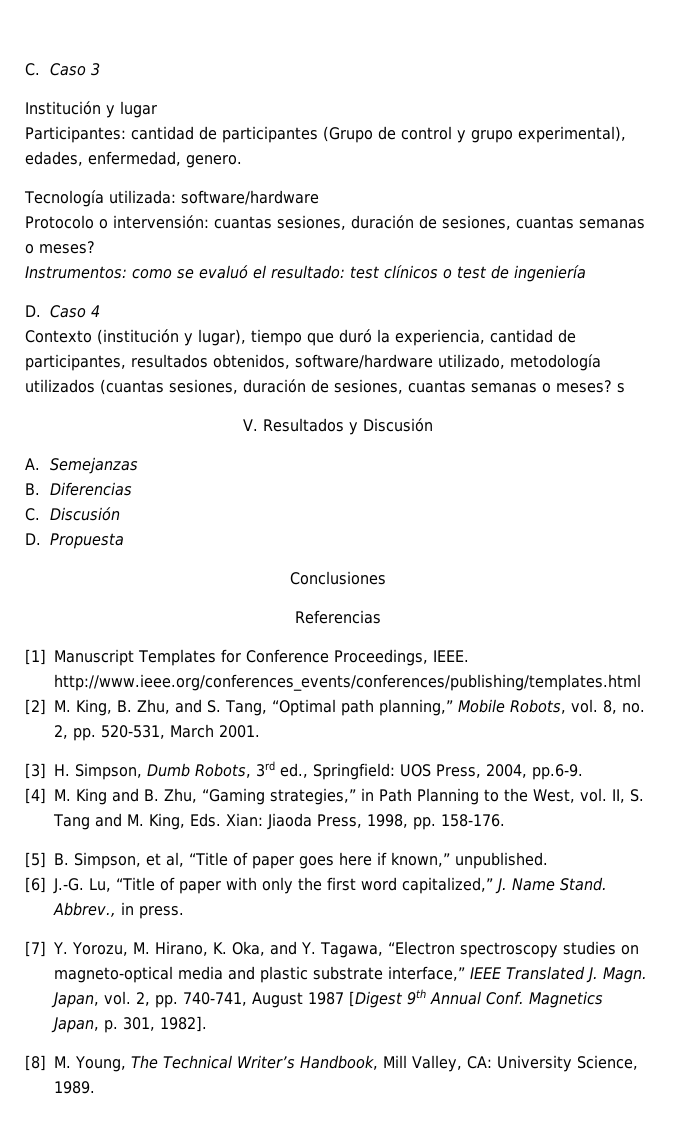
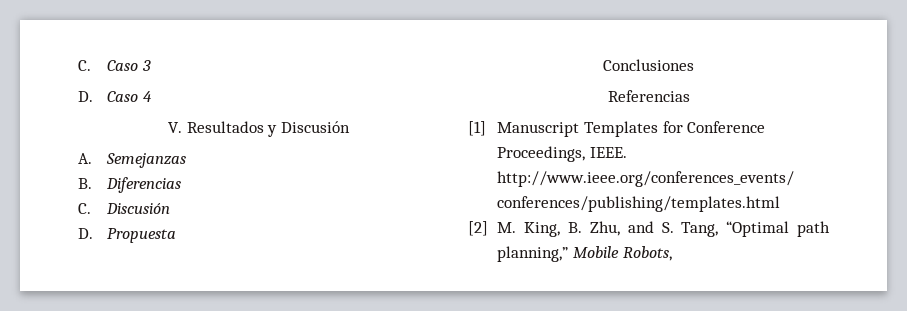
- Institución y lugar
- Participantes: cantidad de participantes (Grupo de control y grupo experimental), edades, enfermedad, genero.
- Tecnología utilizada: software/hardware
- Protocolo o intervensión: cuantas sesiones, duración de sesiones, cuantas semanas o meses?
- Instrumentos: como se evaluó el resultado: test clínicos o test de ingeniería
  D. Caso 4
- Contexto (institución y lugar), tiempo que duró la experiencia, cantidad de participantes, resultados obtenidos, software/hardware utilizado, metodología utilizados (cuantas sesiones, duración de sesiones, cuantas semanas o meses? s
- [2] M. King, B. Zhu, and S. Tang, “Optimal path planning,” Mobile Robots, vol. 8, no. 2, pp. 520-531, March 2001.
- [3] H. Simpson, Dumb Robots, 3rd ed., Springfield: UOS Press, 2004, pp.6-9.
- [4] M. King and B. Zhu, “Gaming strategies,” in Path Planning to the West, vol. II, S. Tang and M. King, Eds. Xian: Jiaoda Press, 1998, pp. 158-176.
- [5] B. Simpson, et al, “Title of paper goes here if known,” unpublished.
- [6] J.-G. Lu, “Title of paper with only the first word capitalized,” J. Name Stand. Abbrev., in press.
- [7] Y. Yorozu, M. Hirano, K. Oka, and Y. Tagawa, “Electron spectroscopy studies on magneto-optical media and plastic substrate interface,” IEEE Translated J. Magn. Japan, vol. 2, pp. 740-741, August 1987 [Digest 9th Annual Conf. Magnetics Japan, p. 301, 1982].
- [8] M. Young, The Technical Writer’s Handbook, Mill Valley, CA: University Science, 1989.
+ [2] M. King, B. Zhu, and S. Tang, “Optimal path planning,” Mobile Robots,

